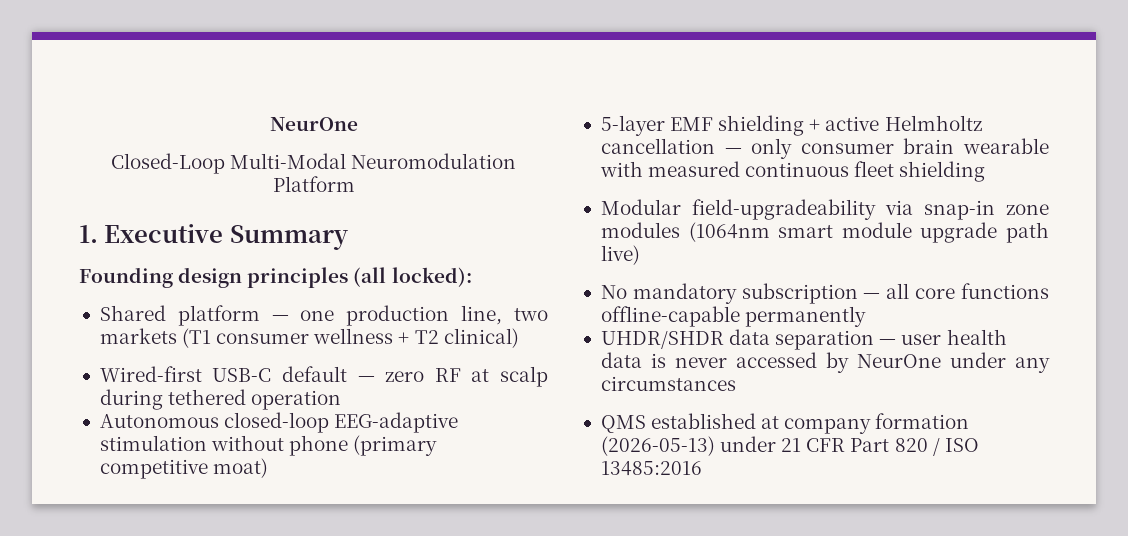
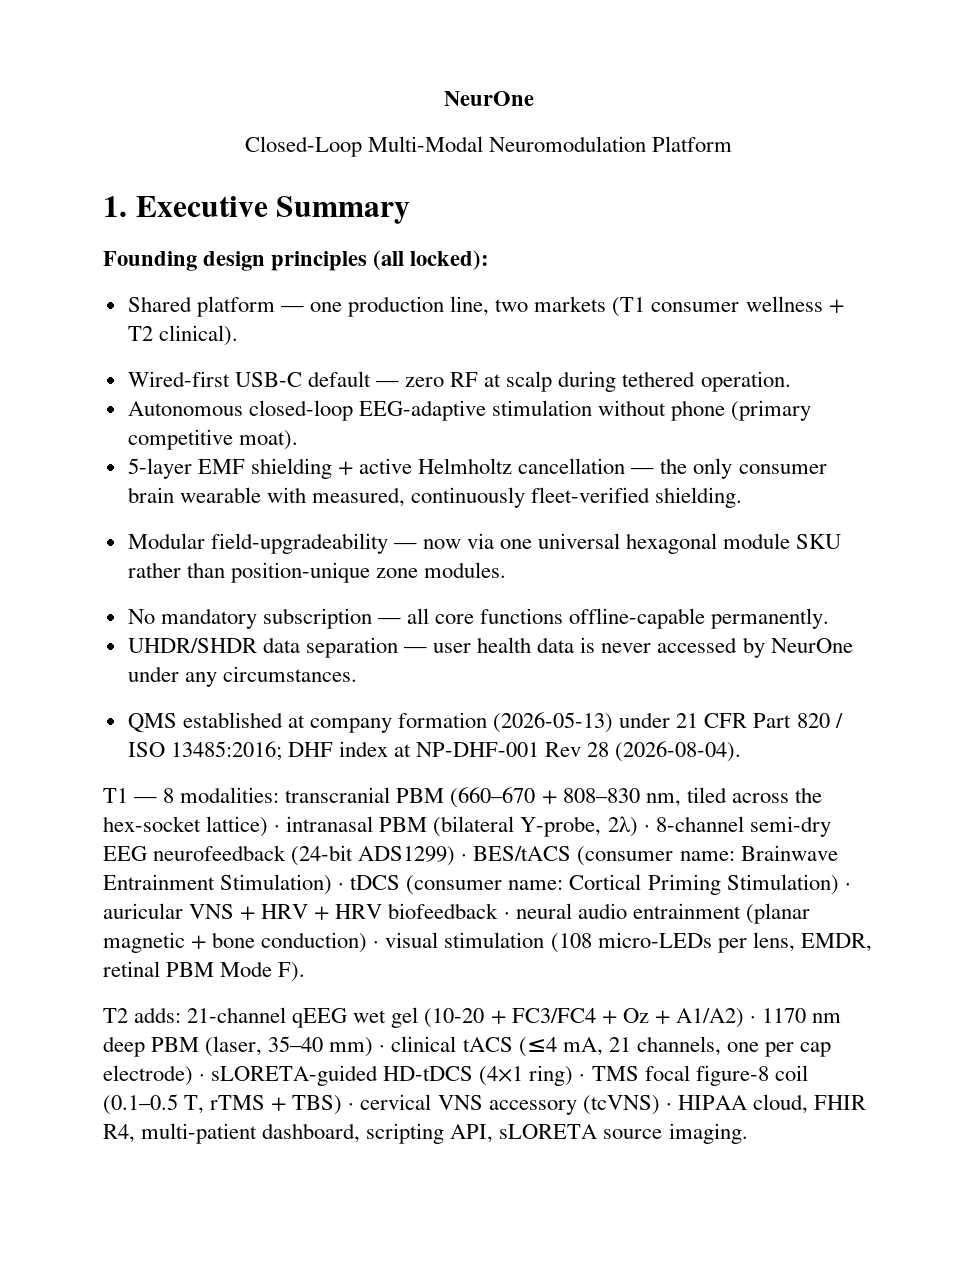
- Shared platform — one production line, two markets (T1 consumer wellness + T2 clinical)
+ Shared platform — one production line, two markets (T1 consumer wellness + T2 clinical).
- Wired-first USB-C default — zero RF at scalp during tethered operation
+ Wired-first USB-C default — zero RF at scalp during tethered operation.
- Autonomous closed-loop EEG-adaptive stimulation without phone (primary competitive moat)
+ Autonomous closed-loop EEG-adaptive stimulation without phone (primary competitive moat).
- 5-layer EMF shielding + active Helmholtz cancellation — only consumer brain wearable with measured continuous fleet shielding
- Modular field-upgradeability via snap-in zone modules (1064nm smart module upgrade path live)
+ 5-layer EMF shielding + active Helmholtz cancellation — the only consumer brain wearable with measured, continuously fleet-verified shielding.
+ Modular field-upgradeability — now via one universal hexagonal module SKU rather than position-unique zone modules.
- No mandatory subscription — all core functions offline-capable permanently
+ No mandatory subscription — all core functions offline-capable permanently.
- UHDR/SHDR data separation — user health data is never accessed by NeurOne under any circumstances
+ UHDR/SHDR data separation — user health data is never accessed by NeurOne under any circumstances.
- QMS established at company formation (2026-05-13) under 21 CFR Part 820 / ISO 13485:2016
+ QMS established at company formation (2026-05-13) under 21 CFR Part 820 / ISO 13485:2016; DHF index at NP-DHF-001 Rev 28 (2026-08-04).
+ T1 — 8 modalities: transcranial PBM (660–670 + 808–830 nm, tiled across the hex-socket lattice) · intranasal PBM (bilateral Y-probe, 2λ) · 8-channel semi-dry EEG neurofeedback (24-bit ADS1299) · BES/tACS (consumer name: Brainwave Entrainment Stimulation) · tDCS (consumer name: Cortical Priming Stimulation) · auricular VNS + HRV + HRV biofeedback · neural audio entrainment (planar magnetic + bone conduction) · visual stimulation (108 micro-LEDs per lens, EMDR, retinal PBM Mode F).
+ T2 adds: 21-channel qEEG wet gel (10-20 + FC3/FC4 + Oz + A1/A2) · 1170 nm deep PBM (laser, 35–40 mm) · clinical tACS (≤4 mA, 21 channels, one per cap electrode) · sLORETA-guided HD-tDCS (4×1 ring) · TMS focal figure-8 coil (0.1–0.5 T, rTMS + TBS) · cervical VNS accessory (tcVNS) · HIPAA cloud, FHIR R4, multi-patient dashboard, scripting API, sLORETA source imaging.

